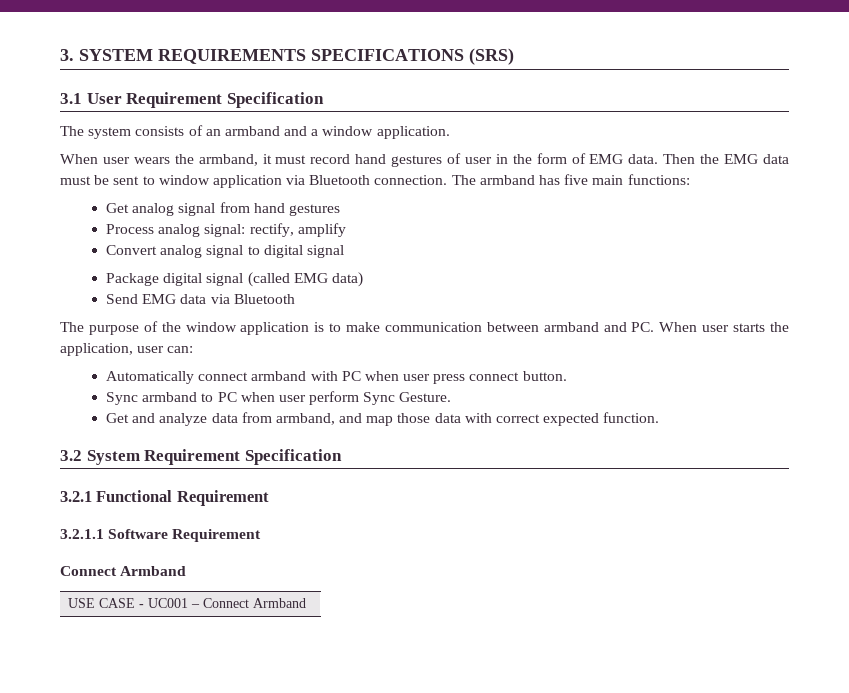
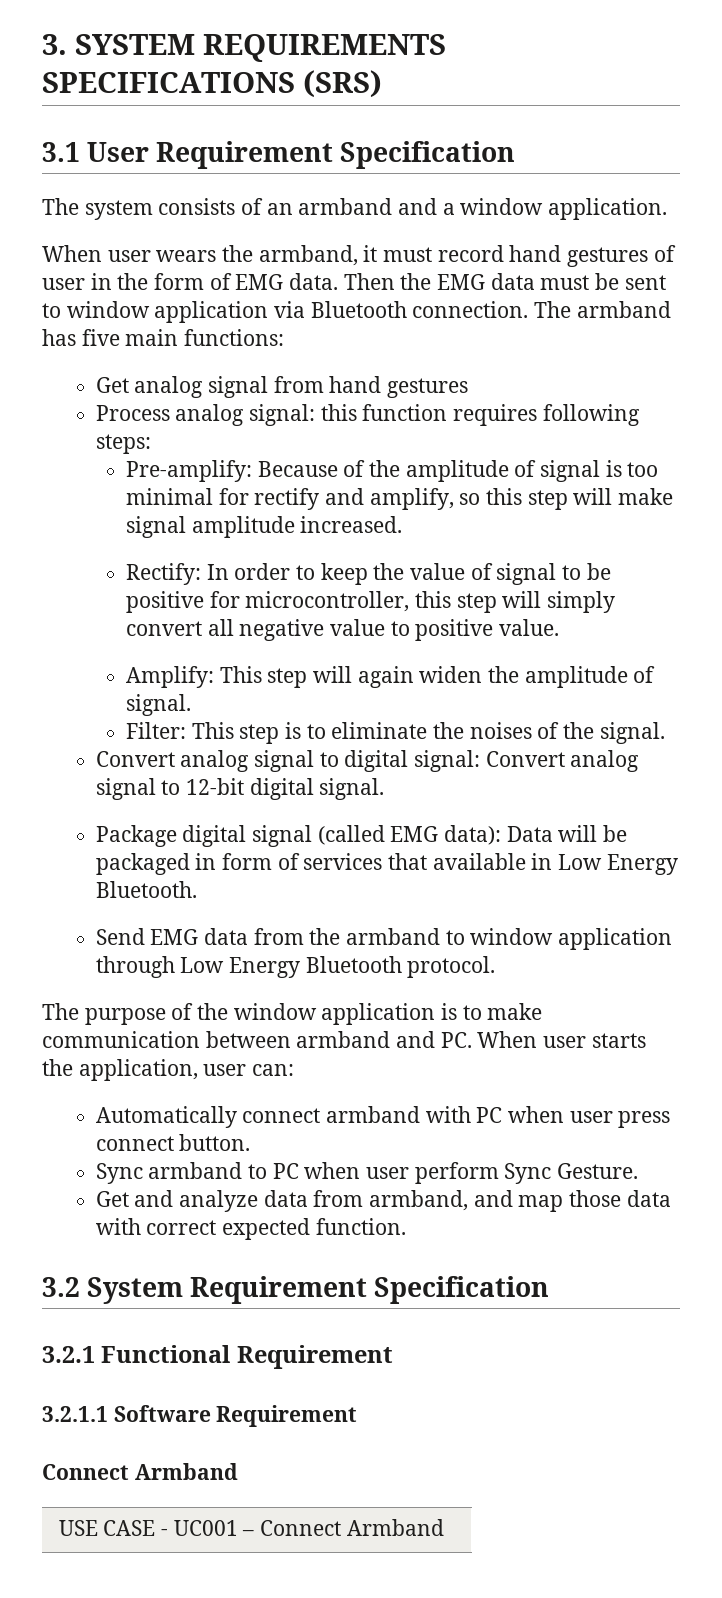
- Process analog signal: rectify, amplify
+ Process analog signal: this function requires following steps:
+ Pre-amplify: Because of the amplitude of signal is too minimal for rectify and amplify, so this step will make signal amplitude increased.
+ Rectify: In order to keep the value of signal to be positive for microcontroller, this step will simply convert all negative value to positive value.
+ Amplify: This step will again widen the amplitude of signal.
+ Filter: This step is to eliminate the noises of the signal.
- Convert analog signal to digital signal
+ Convert analog signal to digital signal: Convert analog signal to 12-bit digital signal.
- Package digital signal (called EMG data)
- Send EMG data via Bluetooth
+ Package digital signal (called EMG data): Data will be packaged in form of services that available in Low Energy Bluetooth.
+ Send EMG data from the armband to window application through Low Energy Bluetooth protocol.

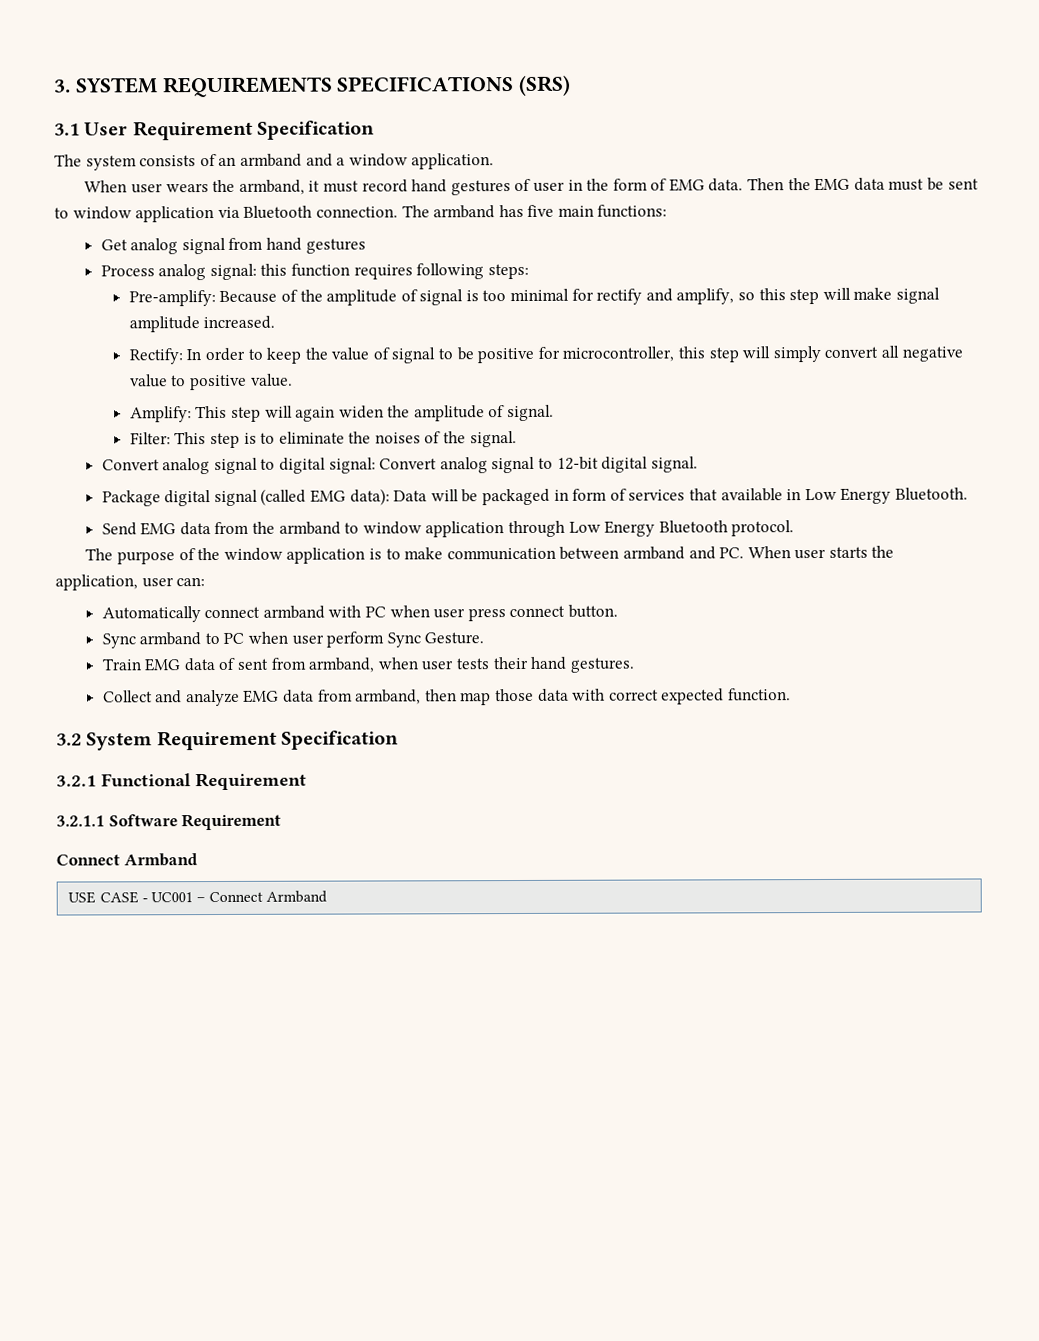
- Get and analyze data from armband, and map those data with correct expected function.
+ Train EMG data of sent from armband, when user tests their hand gestures.
+ Collect and analyze EMG data from armband, then map those data with correct expected function.

